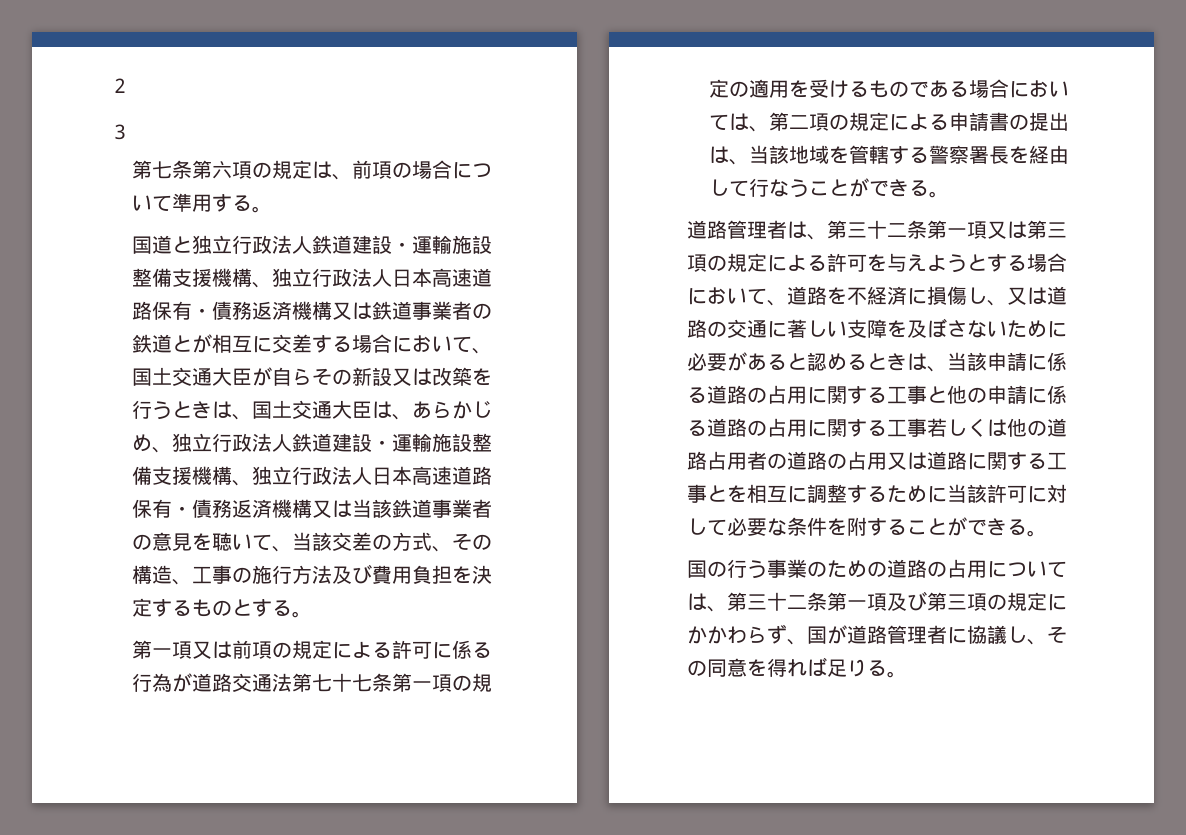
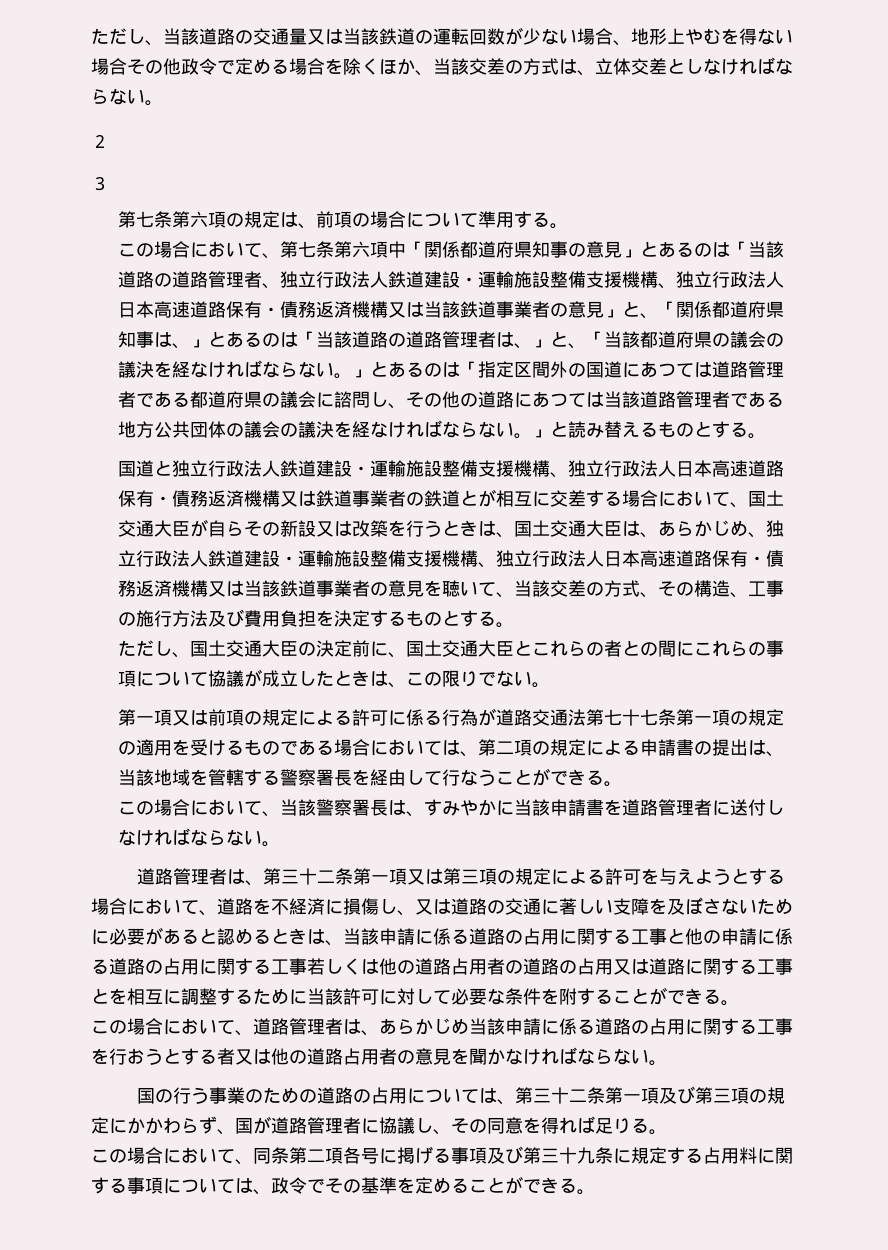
+ ただし、当該道路の交通量又は当該鉄道の運転回数が少ない場合、地形上やむを得ない場合その他政令で定める場合を除くほか、当該交差の方式は、立体交差としなければならない。
+ この場合において、第七条第六項中「関係都道府県知事の意見」とあるのは「当該道路の道路管理者、独立行政法人鉄道建設・運輸施設整備支援機構、独立行政法人日本高速道路保有・債務返済機構又は当該鉄道事業者の意見」と、「関係都道府県知事は、」とあるのは「当該道路の道路管理者は、」と、「当該都道府県の議会の議決を経なければならない。」とあるのは「指定区間外の国道にあつては道路管理者である都道府県の議会に諮問し、その他の道路にあつては当該道路管理者である地方公共団体の議会の議決を経なければならない。」と読み替えるものとする。
+ ただし、国土交通大臣の決定前に、国土交通大臣とこれらの者との間にこれらの事項について協議が成立したときは、この限りでない。
+ この場合において、当該警察署長は、すみやかに当該申請書を道路管理者に送付しなければならない。
+ この場合において、道路管理者は、あらかじめ当該申請に係る道路の占用に関する工事を行おうとする者又は他の道路占用者の意見を聞かなければならない。
+ この場合において、同条第二項各号に掲げる事項及び第三十九条に規定する占用料に関する事項については、政令でその基準を定めることができる。

